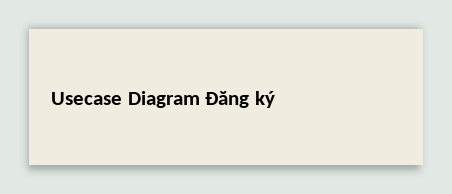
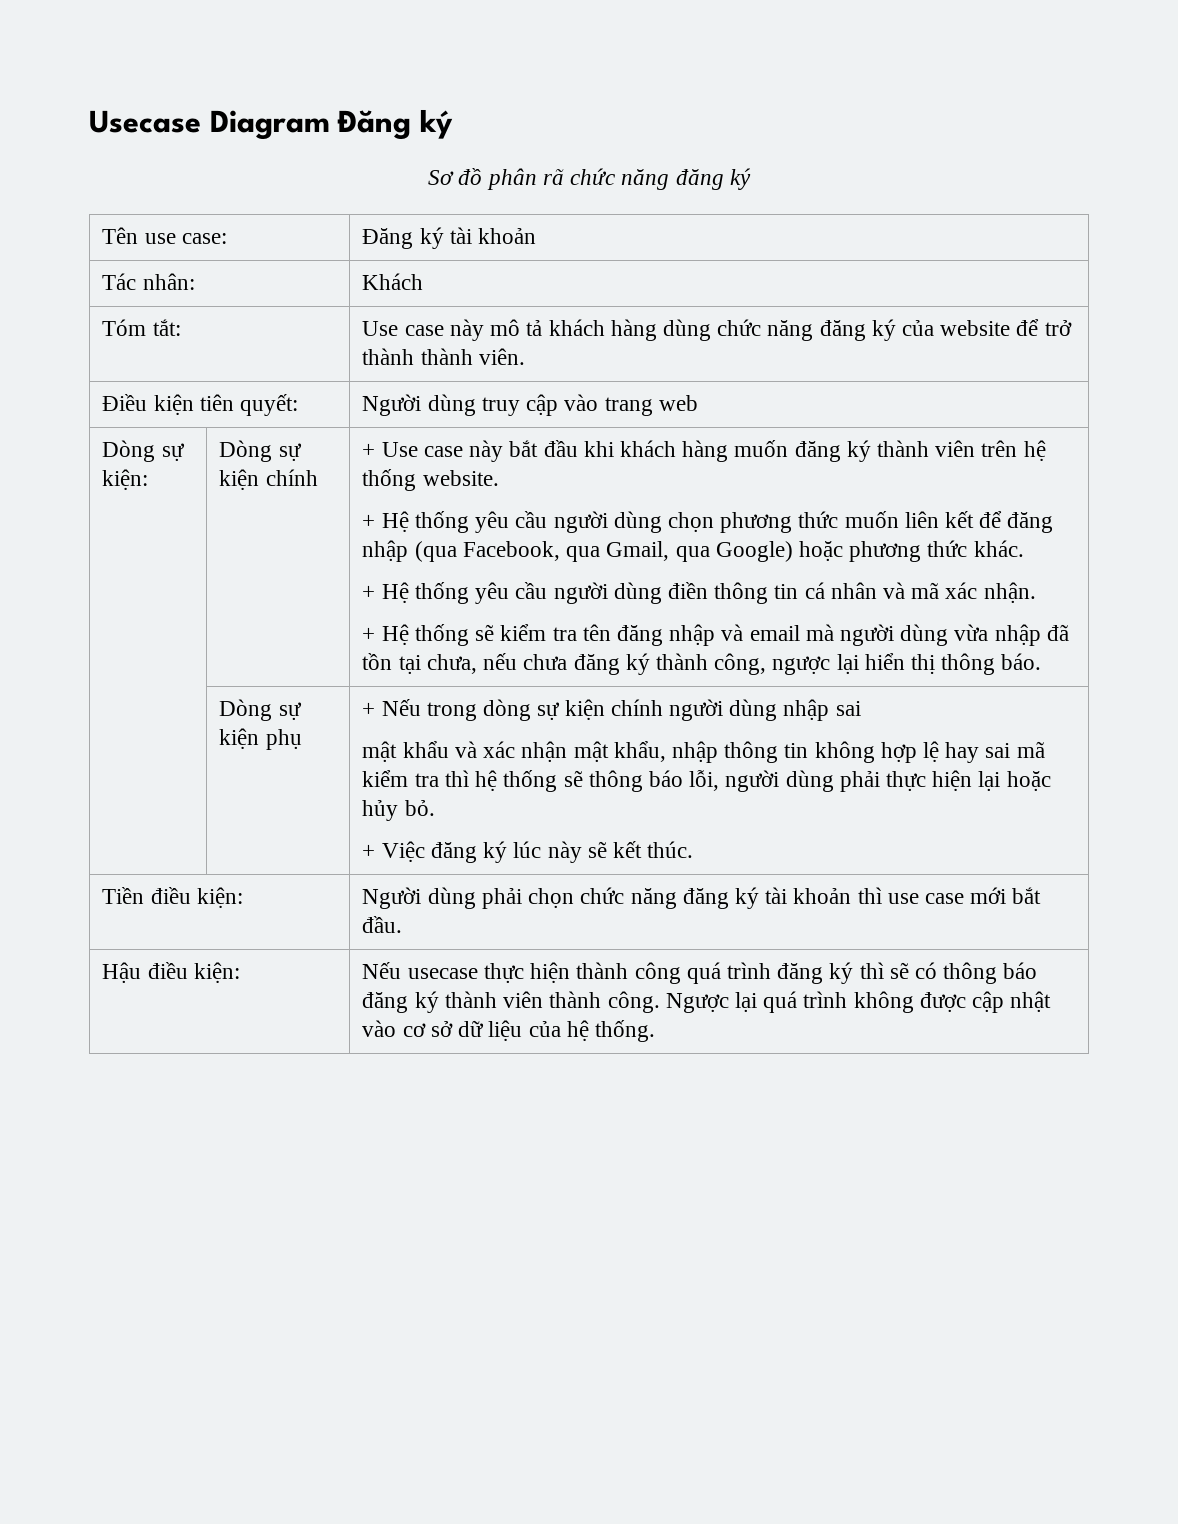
+ Sơ đồ phân rã chức năng đăng ký
+ Tên use case: | Đăng ký tài khoản
+ Tác nhân: | Khách
+ Tóm tắt: | Use case này mô tả khách hàng dùng chức năng đăng ký của website để trở thành thành viên.
+ Điều kiện tiên quyết: | Người dùng truy cập vào trang web
+ Dòng sự kiện: | Dòng sự kiện chính | + Use case này bắt đầu khi khách hàng muốn đăng ký thành viên trên hệ thống website.
+ + Hệ thống yêu cầu người dùng chọn phương thức muốn liên kết để đăng nhập (qua Facebook, qua Gmail, qua Google) hoặc phương thức khác.
+ + Hệ thống yêu cầu người dùng điền thông tin cá nhân và mã xác nhận.
+ + Hệ thống sẽ kiểm tra tên đăng nhập và email mà người dùng vừa nhập đã tồn tại chưa, nếu chưa đăng ký thành công, ngược lại hiển thị thông báo.
+ | Dòng sự kiện phụ | + Nếu trong dòng sự kiện chính người dùng nhập sai
+ mật khẩu và xác nhận mật khẩu, nhập thông tin không hợp lệ hay sai mã kiểm tra thì hệ thống sẽ thông báo lỗi, người dùng phải thực hiện lại hoặc hủy bỏ.
+ + Việc đăng ký lúc này sẽ kết thúc.
+ Tiền điều kiện: | Người dùng phải chọn chức năng đăng ký tài khoản thì use case mới bắt đầu.
+ Hậu điều kiện: | Nếu usecase thực hiện thành công quá trình đăng ký thì sẽ có thông báo đăng ký thành viên thành công. Ngược lại quá trình không được cập nhật vào cơ sở dữ liệu của hệ thống.

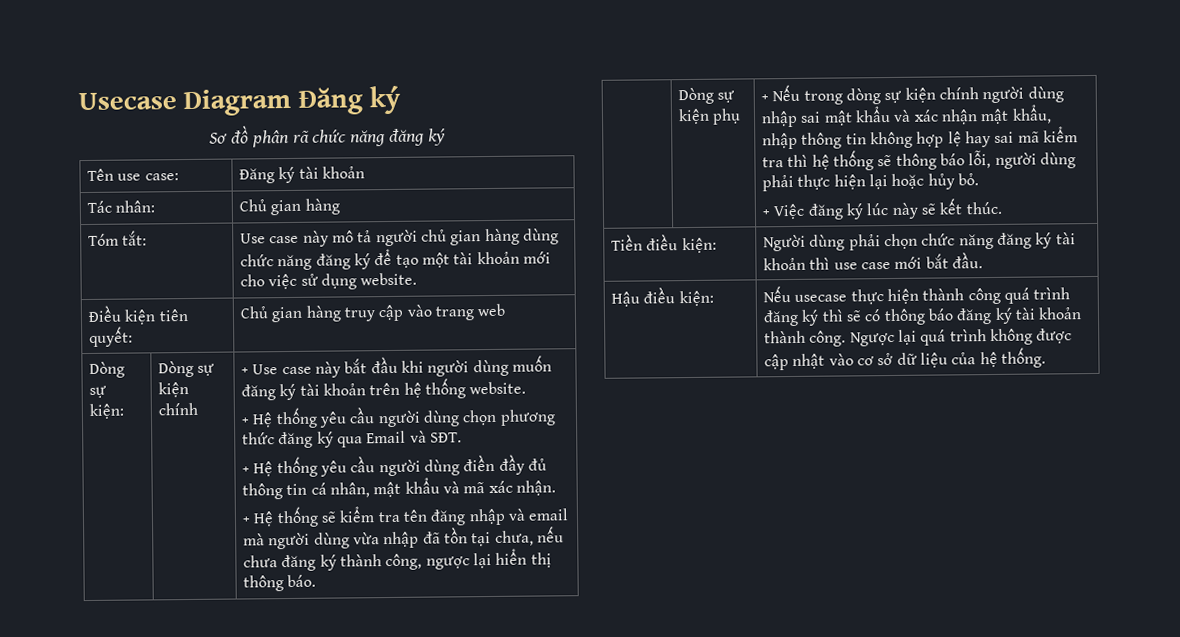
- Tác nhân: | Khách
+ Tác nhân: | Chủ gian hàng
- Tóm tắt: | Use case này mô tả khách hàng dùng chức năng đăng ký của website để trở thành thành viên.
+ Tóm tắt: | Use case này mô tả người chủ gian hàng dùng chức năng đăng ký để tạo một tài khoản mới cho việc sử dụng website.
- Điều kiện tiên quyết: | Người dùng truy cập vào trang web
+ Điều kiện tiên quyết: | Chủ gian hàng truy cập vào trang web
- + Use case này bắt đầu khi khách hàng muốn đăng ký thành viên trên hệ thống website.
+ + Use case này bắt đầu khi người dùng muốn đăng ký tài khoản trên hệ thống website.
- + Hệ thống yêu cầu người dùng chọn phương thức muốn liên kết để đăng nhập (qua Facebook, qua Gmail, qua Google) hoặc phương thức khác.
+ + Hệ thống yêu cầu người dùng chọn phương thức đăng ký qua Email và SĐT.
- + Hệ thống yêu cầu người dùng điền thông tin cá nhân và mã xác nhận.
+ + Hệ thống yêu cầu người dùng điền đầy đủ thông tin cá nhân, mật khẩu và mã xác nhận.
- + Nếu trong dòng sự kiện chính người dùng nhập sai
- mật khẩu và xác nhận mật khẩu, nhập thông tin không hợp lệ hay sai mã kiểm tra thì hệ thống sẽ thông báo lỗi, người dùng phải thực hiện lại hoặc hủy bỏ.
+ + Nếu trong dòng sự kiện chính người dùng nhập sai mật khẩu và xác nhận mật khẩu, nhập thông tin không hợp lệ hay sai mã kiểm tra thì hệ thống sẽ thông báo lỗi, người dùng phải thực hiện lại hoặc hủy bỏ.
- Hậu điều kiện: | Nếu usecase thực hiện thành công quá trình đăng ký thì sẽ có thông báo đăng ký thành viên thành công. Ngược lại quá trình không được cập nhật vào cơ sở dữ liệu của hệ thống.
+ Hậu điều kiện: | Nếu usecase thực hiện thành công quá trình đăng ký thì sẽ có thông báo đăng ký tài khoản thành công. Ngược lại quá trình không được cập nhật vào cơ sở dữ liệu của hệ thống.

